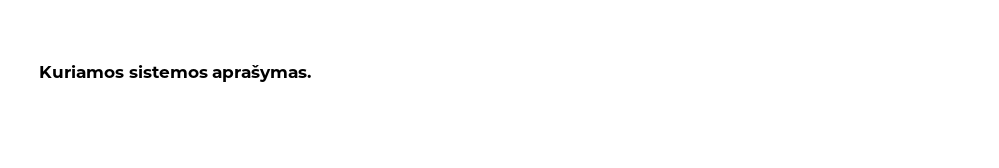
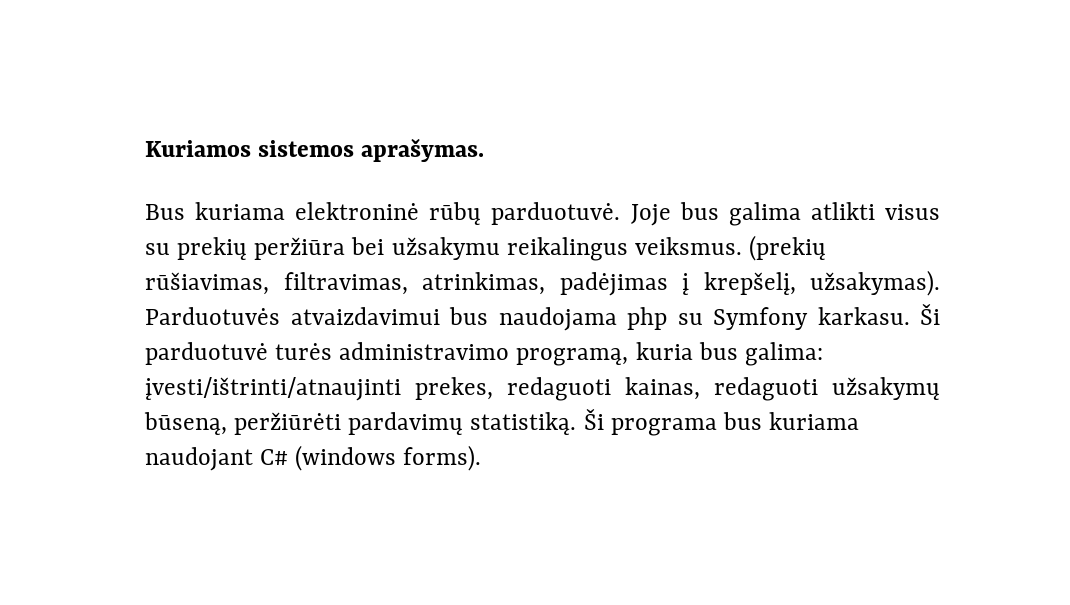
+ Bus kuriama elektroninė rūbų parduotuvė. Joje bus galima atlikti visus su prekių peržiūra bei užsakymu reikalingus veiksmus. (prekių rūšiavimas, filtravimas, atrinkimas, padėjimas į krepšelį, užsakymas). Parduotuvės atvaizdavimui bus naudojama php su Symfony karkasu. Ši parduotuvė turės administravimo programą, kuria bus galima: įvesti/ištrinti/atnaujinti prekes, redaguoti kainas, redaguoti užsakymų būseną, peržiūrėti pardavimų statistiką. Ši programa bus kuriama naudojant C# (windows forms).

